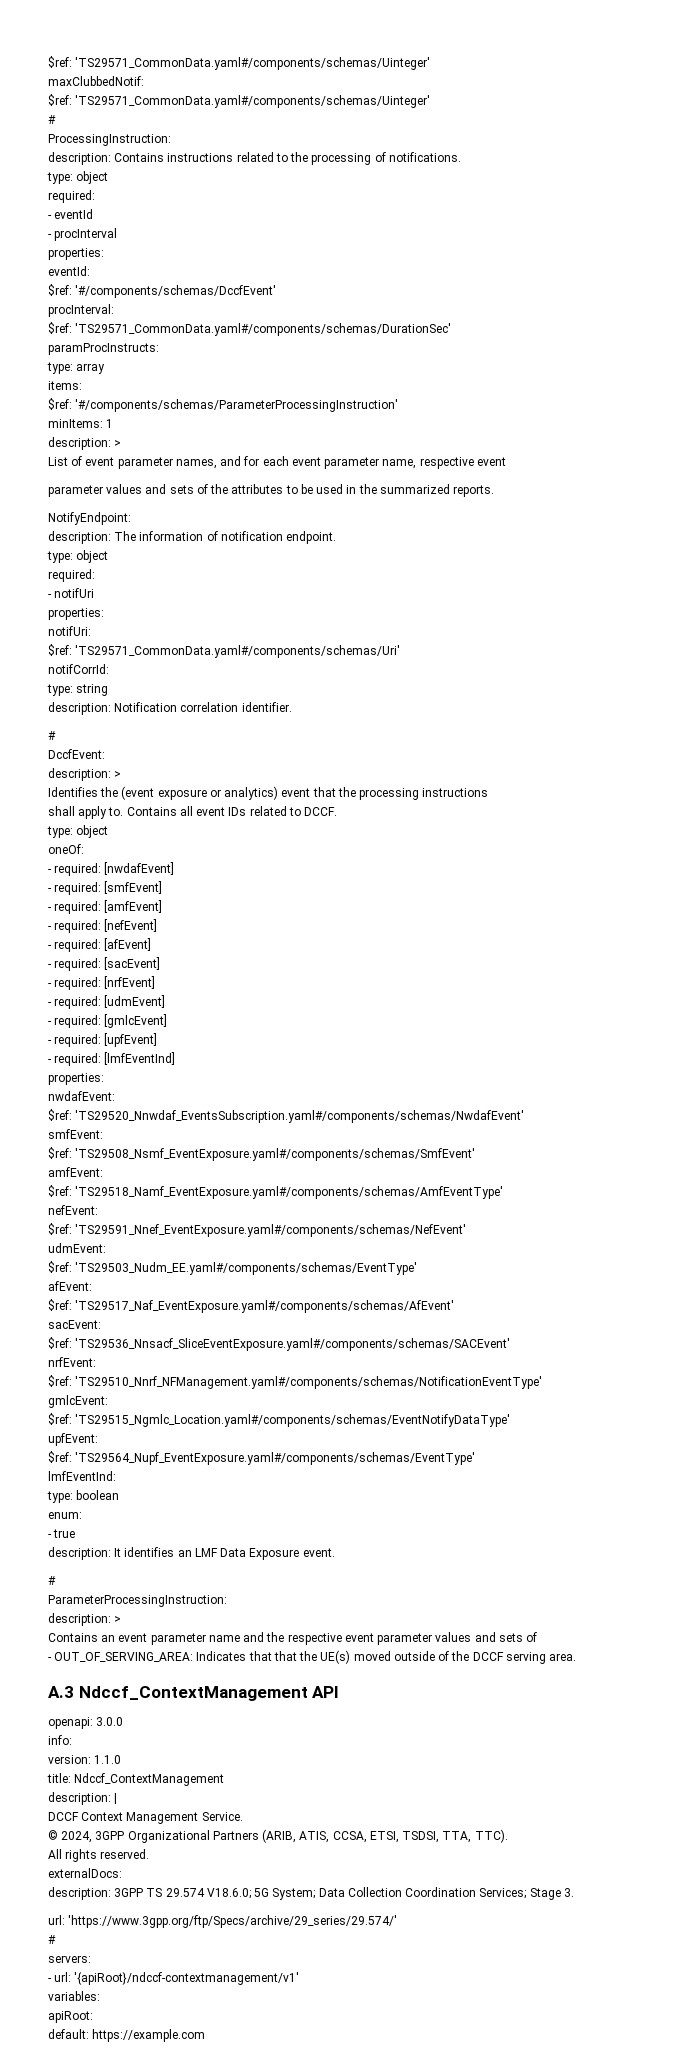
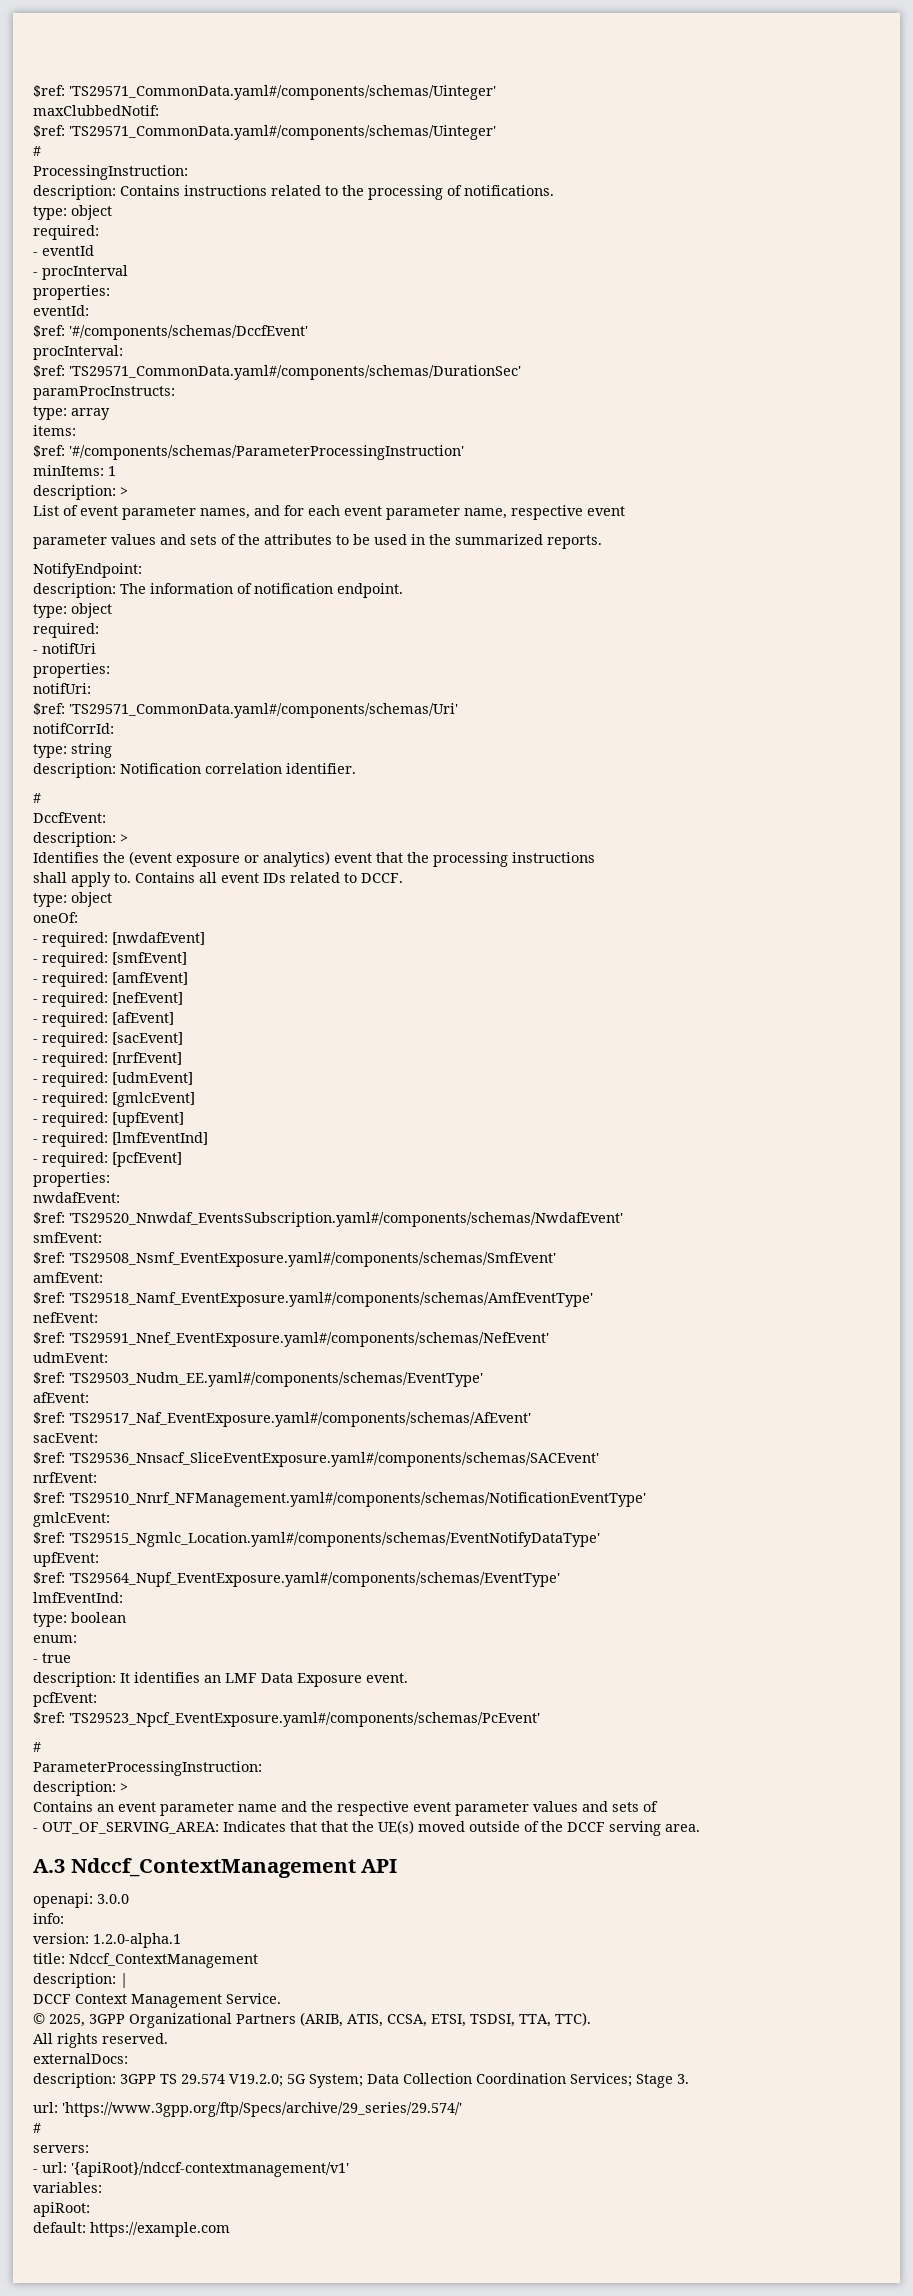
+ - required: [pcfEvent]
+ pcfEvent:
+ $ref: 'TS29523_Npcf_EventExposure.yaml#/components/schemas/PcEvent'
- version: 1.1.0
+ version: 1.2.0-alpha.1
- © 2024, 3GPP Organizational Partners (ARIB, ATIS, CCSA, ETSI, TSDSI, TTA, TTC).
+ © 2025, 3GPP Organizational Partners (ARIB, ATIS, CCSA, ETSI, TSDSI, TTA, TTC).
- description: 3GPP TS 29.574 V18.6.0; 5G System; Data Collection Coordination Services; Stage 3.
+ description: 3GPP TS 29.574 V19.2.0; 5G System; Data Collection Coordination Services; Stage 3.

